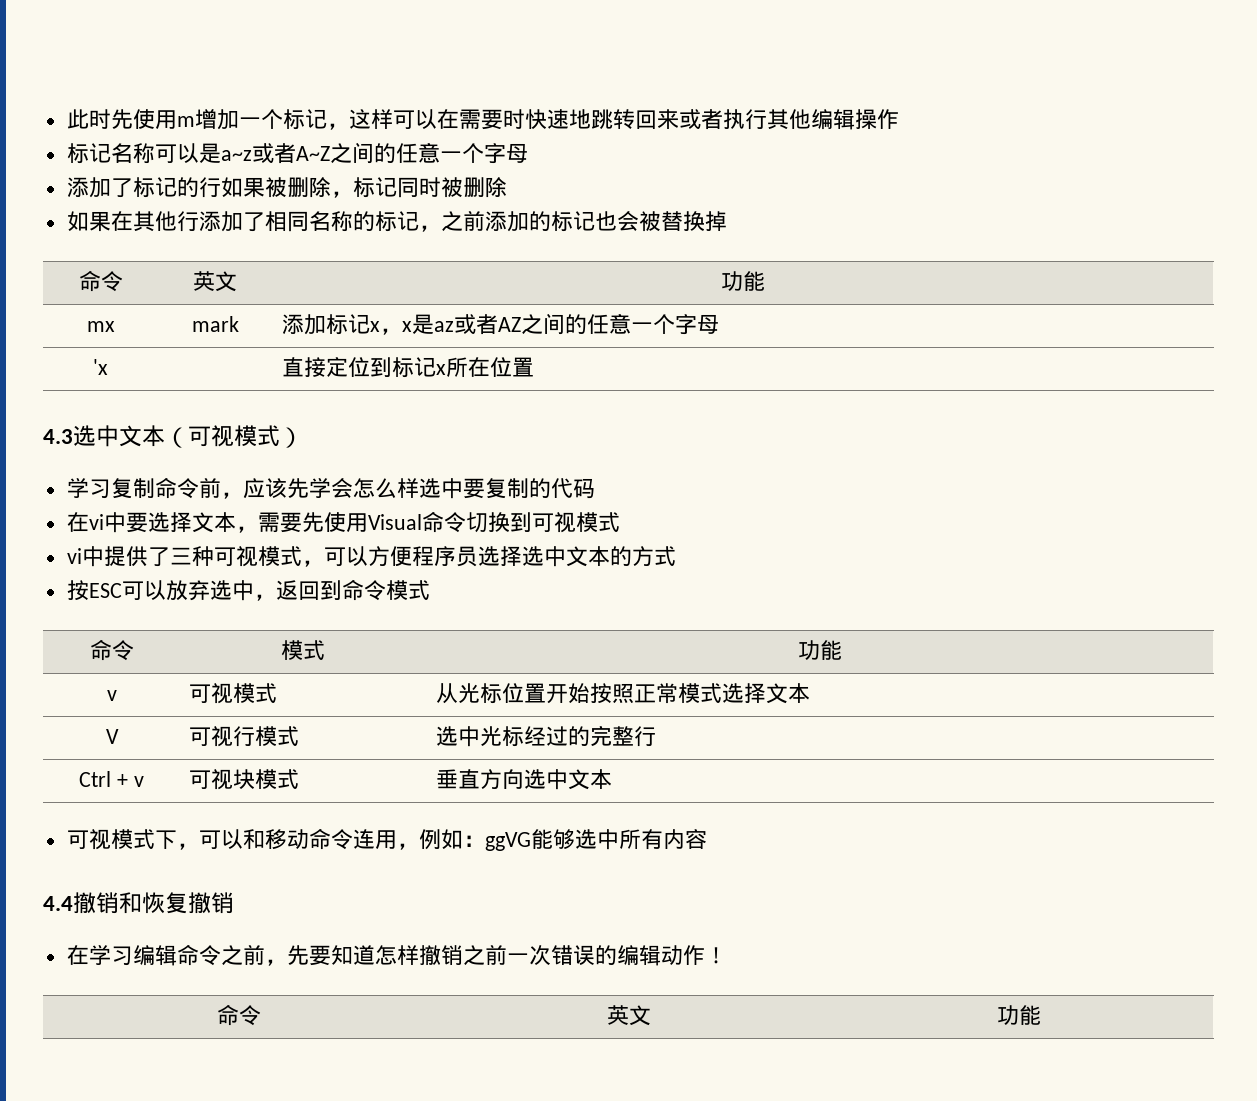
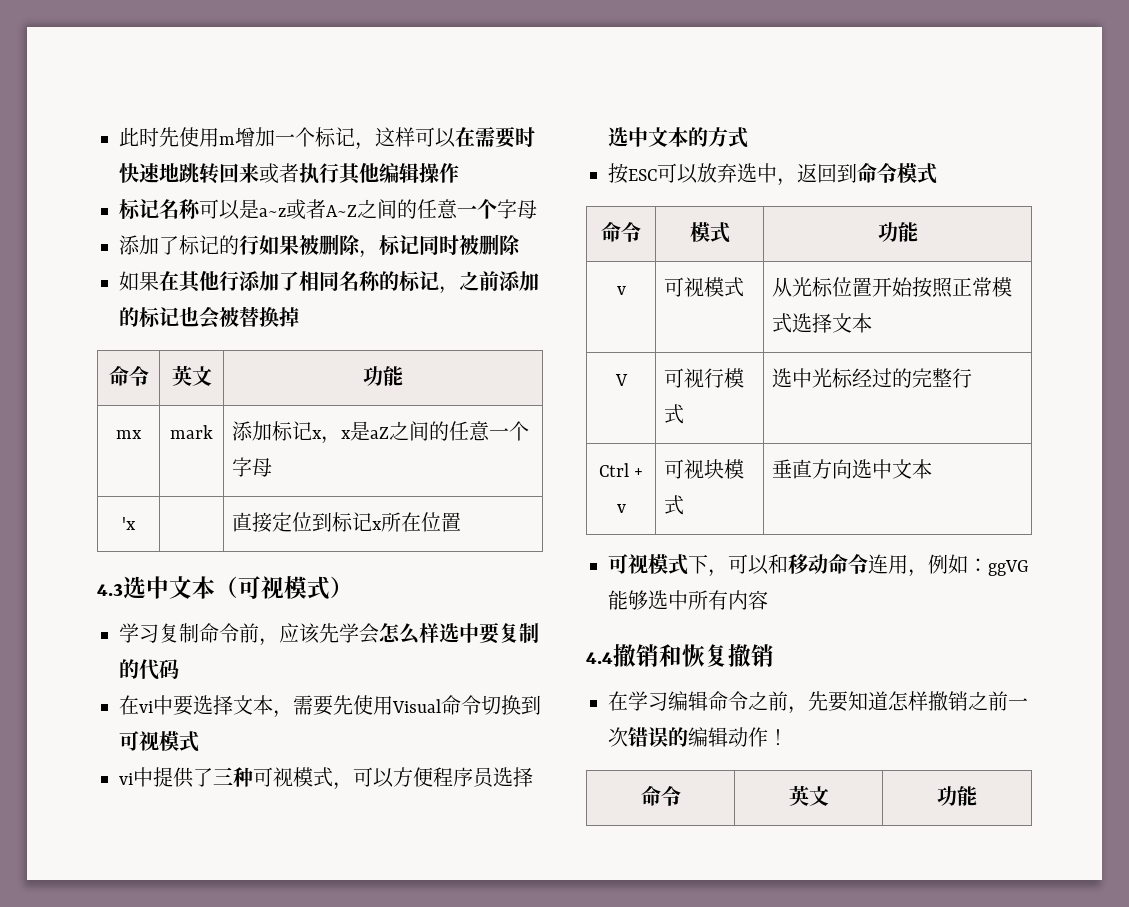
- mx | mark | 添加标记x，x是az或者AZ之间的任意一个字母
+ mx | mark | 添加标记x，x是aZ之间的任意一个字母

